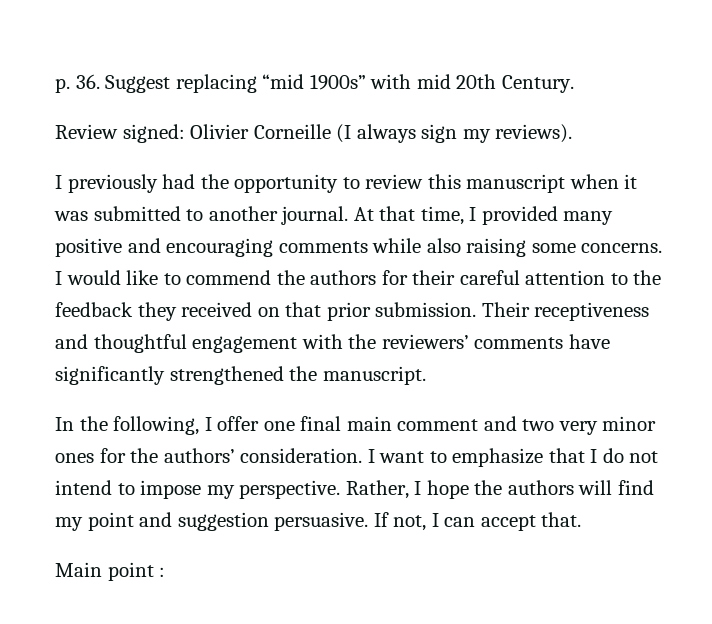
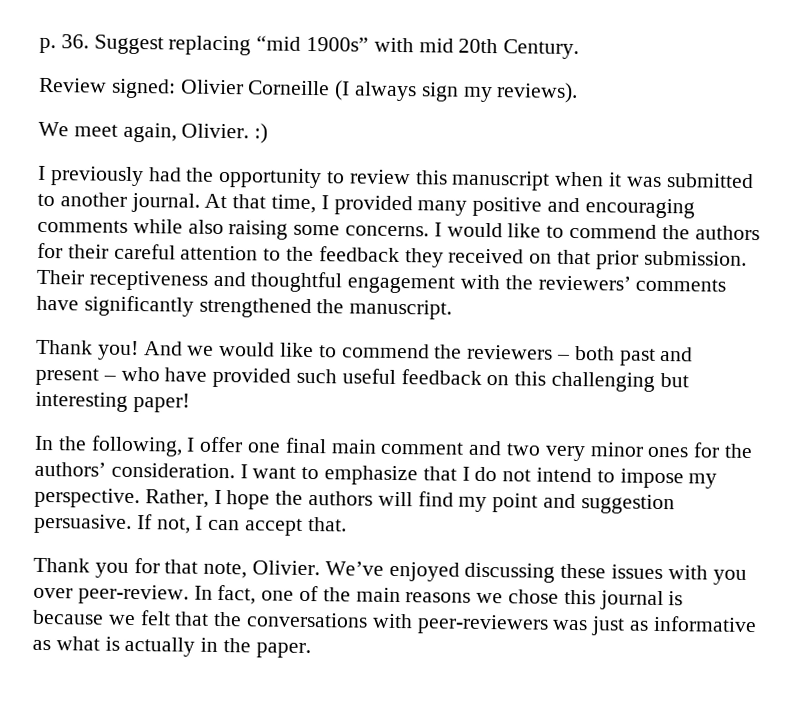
+ We meet again, Olivier. :)
+ Thank you! And we would like to commend the reviewers – both past and present – who have provided such useful feedback on this challenging but interesting paper!
- Main point :
+ Thank you for that note, Olivier. We’ve enjoyed discussing these issues with you over peer-review. In fact, one of the main reasons we chose this journal is because we felt that the conversations with peer-reviewers was just as informative as what is actually in the paper.

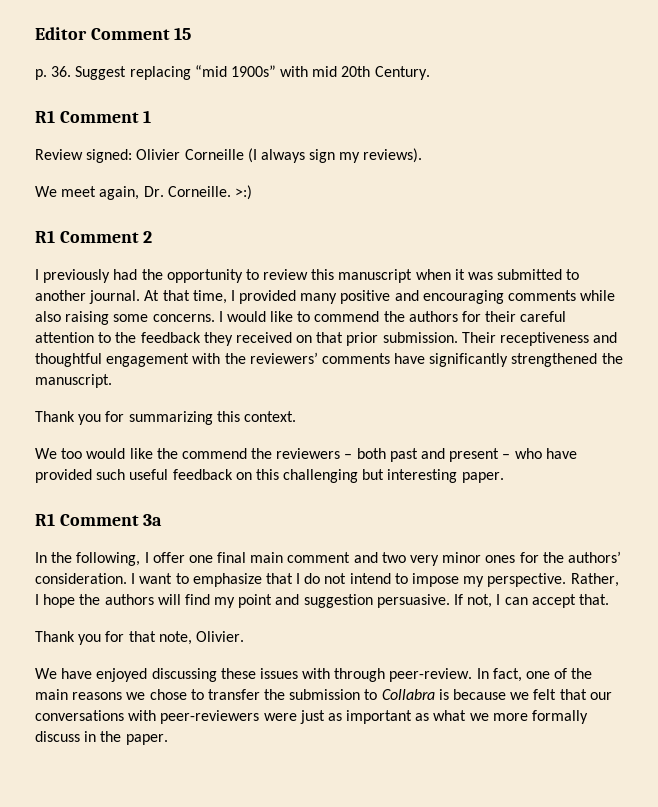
+ Editor Comment 15
+ R1 Comment 1
- We meet again, Olivier. :)
+ We meet again, Dr. Corneille. >:)
+ R1 Comment 2
- Thank you! And we would like to commend the reviewers – both past and present – who have provided such useful feedback on this challenging but interesting paper!
+ Thank you for summarizing this context.
+ We too would like the commend the reviewers – both past and present – who have provided such useful feedback on this challenging but interesting paper.
+ R1 Comment 3a
- Thank you for that note, Olivier. We’ve enjoyed discussing these issues with you over peer-review.
+ Thank you for that note, Olivier.
+ We have enjoyed discussing these issues with through peer-review.
- In fact, one of the main reasons we chose this journal is because we felt that the conversations with peer-reviewers was just as informative as what is actually in the paper.
+ In fact, one of the main reasons we chose to transfer the submission to Collabra is because we felt that our conversations with peer-reviewers were just as important as what we more formally discuss in the paper.

